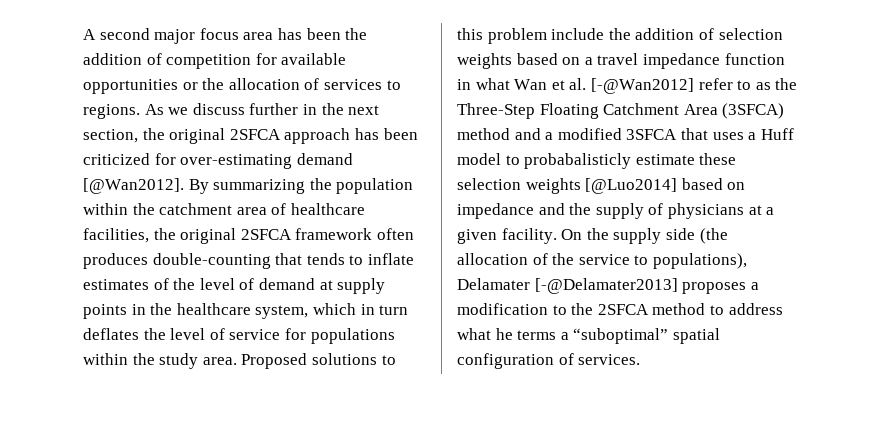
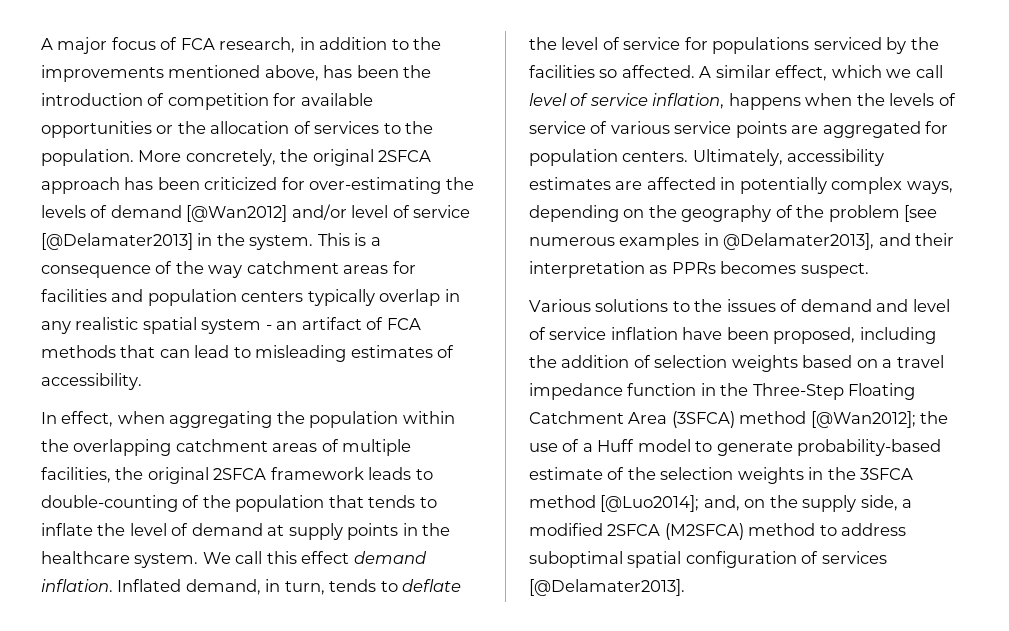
- A second major focus area has been the addition of competition for available opportunities or the allocation of services to regions. As we discuss further in the next section, the original 2SFCA approach has been criticized for over-estimating demand [@Wan2012]. By summarizing the population within the catchment area of healthcare facilities, the original 2SFCA framework often produces double-counting that tends to inflate estimates of the level of demand at supply points in the healthcare system, which in turn deflates the level of service for populations within the study area. Proposed solutions to this problem include the addition of selection weights based on a travel impedance function in what Wan et al. [-@Wan2012] refer to as the Three-Step Floating Catchment Area (3SFCA) method and a modified 3SFCA that uses a Huff model to probabalisticly estimate these selection weights [@Luo2014] based on impedance and the supply of physicians at a given facility. On the supply side (the allocation of the service to populations), Delamater [-@Delamater2013] proposes a modification to the 2SFCA method to address what he terms a “suboptimal” spatial configuration of services.
+ A major focus of FCA research, in addition to the improvements mentioned above, has been the introduction of competition for available opportunities or the allocation of services to the population. More concretely, the original 2SFCA approach has been criticized for over-estimating the levels of demand [@Wan2012] and/or level of service [@Delamater2013] in the system. This is a consequence of the way catchment areas for facilities and population centers typically overlap in any realistic spatial system - an artifact of FCA methods that can lead to misleading estimates of accessibility.
+ In effect, when aggregating the population within the overlapping catchment areas of multiple facilities, the original 2SFCA framework leads to double-counting of the population that tends to inflate the level of demand at supply points in the healthcare system. We call this effect demand inflation. Inflated demand, in turn, tends to deflate the level of service for populations serviced by the facilities so affected. A similar effect, which we call level of service inflation, happens when the levels of service of various service points are aggregated for population centers. Ultimately, accessibility estimates are affected in potentially complex ways, depending on the geography of the problem [see numerous examples in @Delamater2013], and their interpretation as PPRs becomes suspect.
+ Various solutions to the issues of demand and level of service inflation have been proposed, including the addition of selection weights based on a travel impedance function in the Three-Step Floating Catchment Area (3SFCA) method [@Wan2012]; the use of a Huff model to generate probability-based estimate of the selection weights in the 3SFCA method [@Luo2014]; and, on the supply side, a modified 2SFCA (M2SFCA) method to address suboptimal spatial configuration of services [@Delamater2013].

